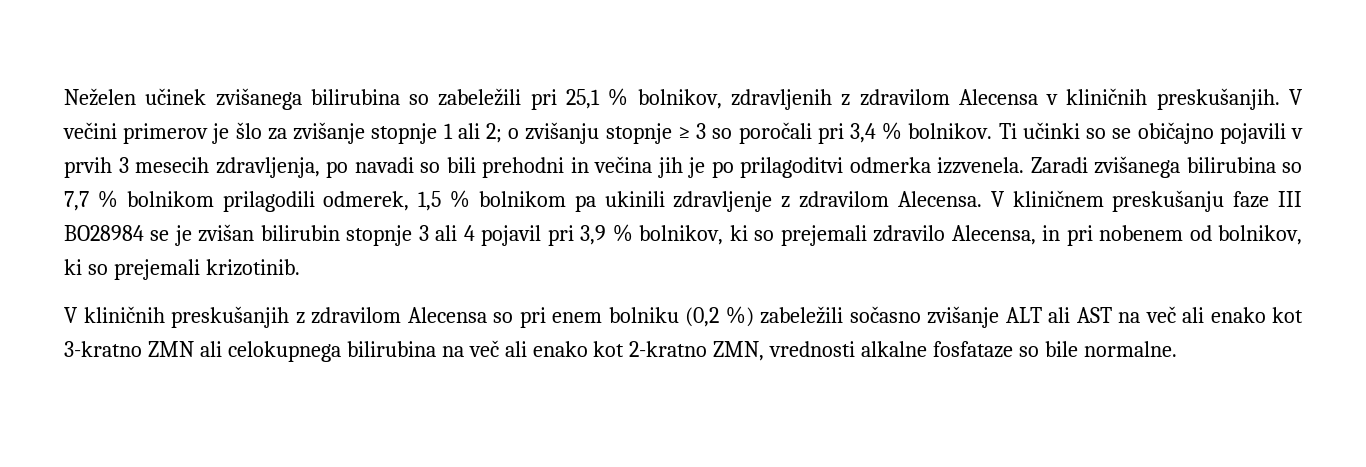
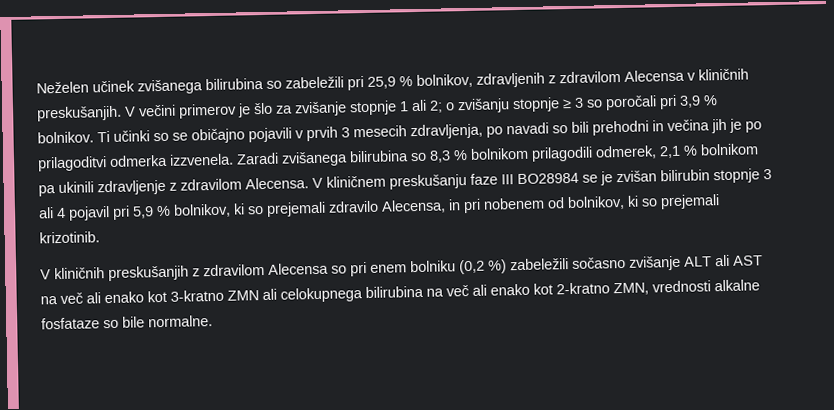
- Neželen učinek zvišanega bilirubina so zabeležili pri 25,1 % bolnikov, zdravljenih z zdravilom Alecensa v kliničnih preskušanjih.
+ Neželen učinek zvišanega bilirubina so zabeležili pri 25,9 % bolnikov, zdravljenih z zdravilom Alecensa v kliničnih preskušanjih.
- V večini primerov je šlo za zvišanje stopnje 1 ali 2; o zvišanju stopnje ≥ 3 so poročali pri 3,4 % bolnikov.
+ V večini primerov je šlo za zvišanje stopnje 1 ali 2; o zvišanju stopnje ≥ 3 so poročali pri 3,9 % bolnikov.
- Zaradi zvišanega bilirubina so 7,7 % bolnikom prilagodili odmerek, 1,5 % bolnikom pa ukinili zdravljenje z zdravilom Alecensa.
+ Zaradi zvišanega bilirubina so 8,3 % bolnikom prilagodili odmerek, 2,1 % bolnikom pa ukinili zdravljenje z zdravilom Alecensa.
- V kliničnem preskušanju faze III BO28984 se je zvišan bilirubin stopnje 3 ali 4 pojavil pri 3,9 % bolnikov, ki so prejemali zdravilo Alecensa, in pri nobenem od bolnikov, ki so prejemali krizotinib.
+ V kliničnem preskušanju faze III BO28984 se je zvišan bilirubin stopnje 3 ali 4 pojavil pri 5,9 % bolnikov, ki so prejemali zdravilo Alecensa, in pri nobenem od bolnikov, ki so prejemali krizotinib.

